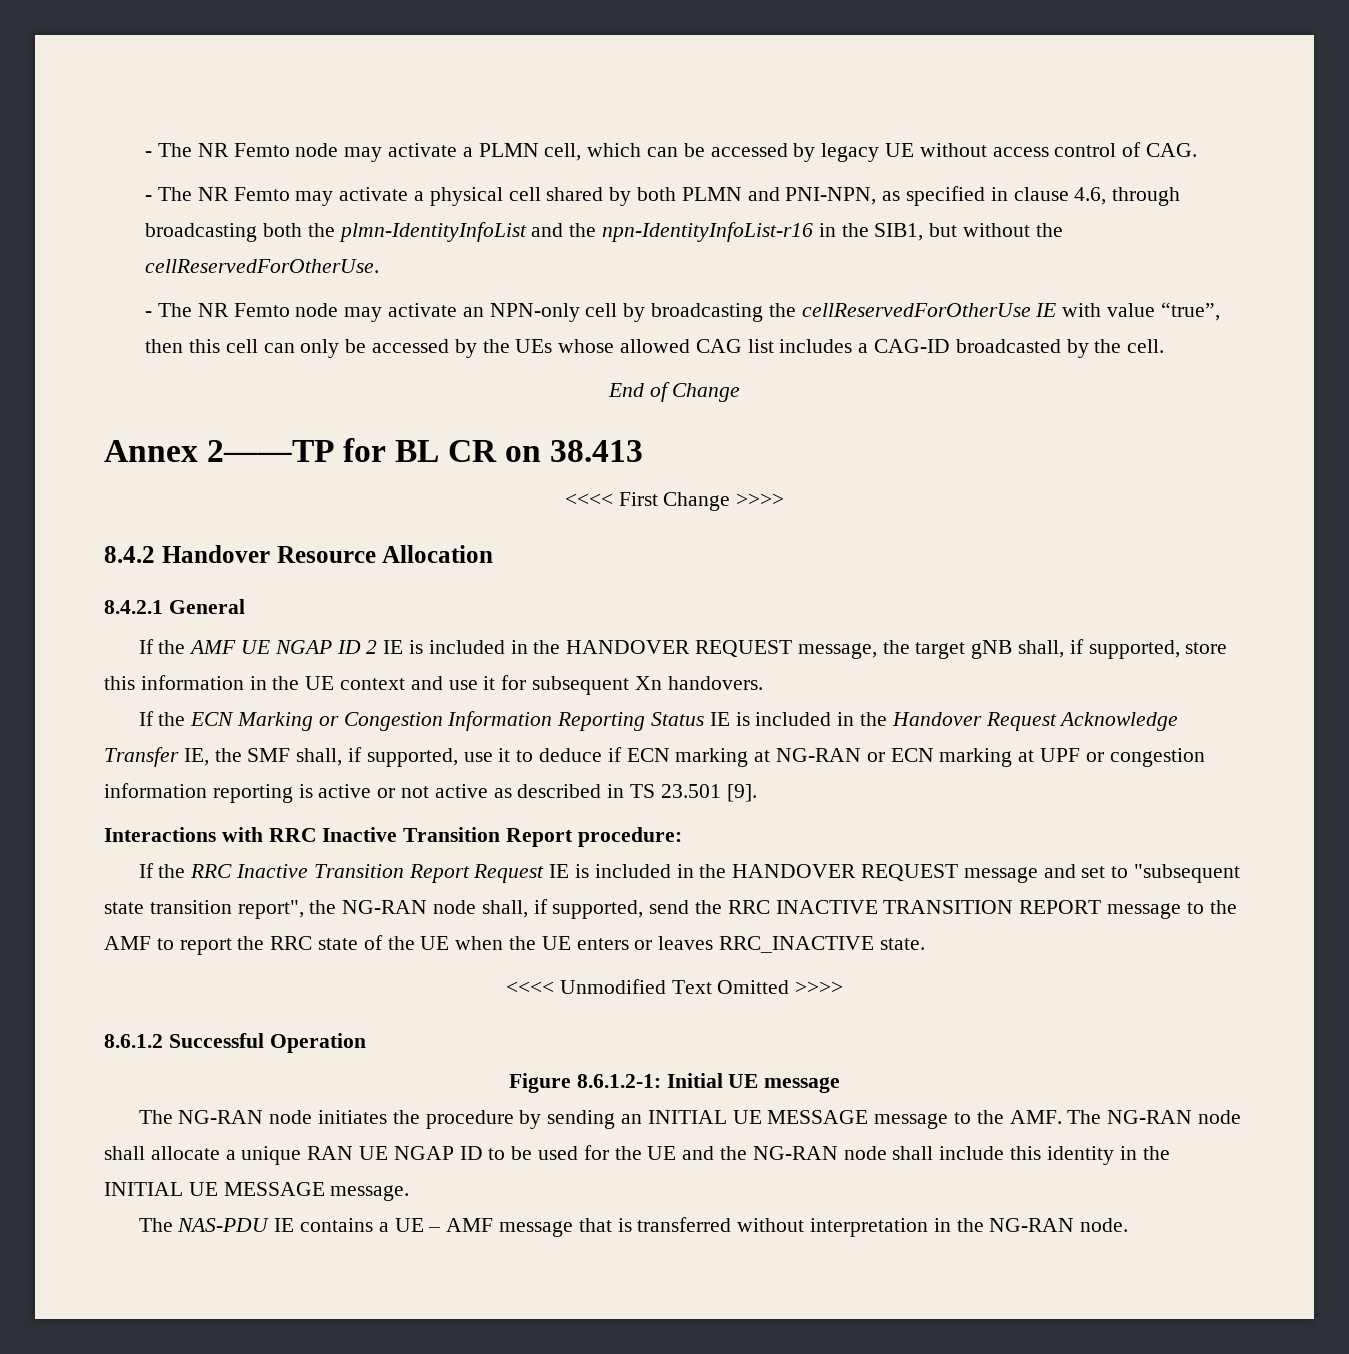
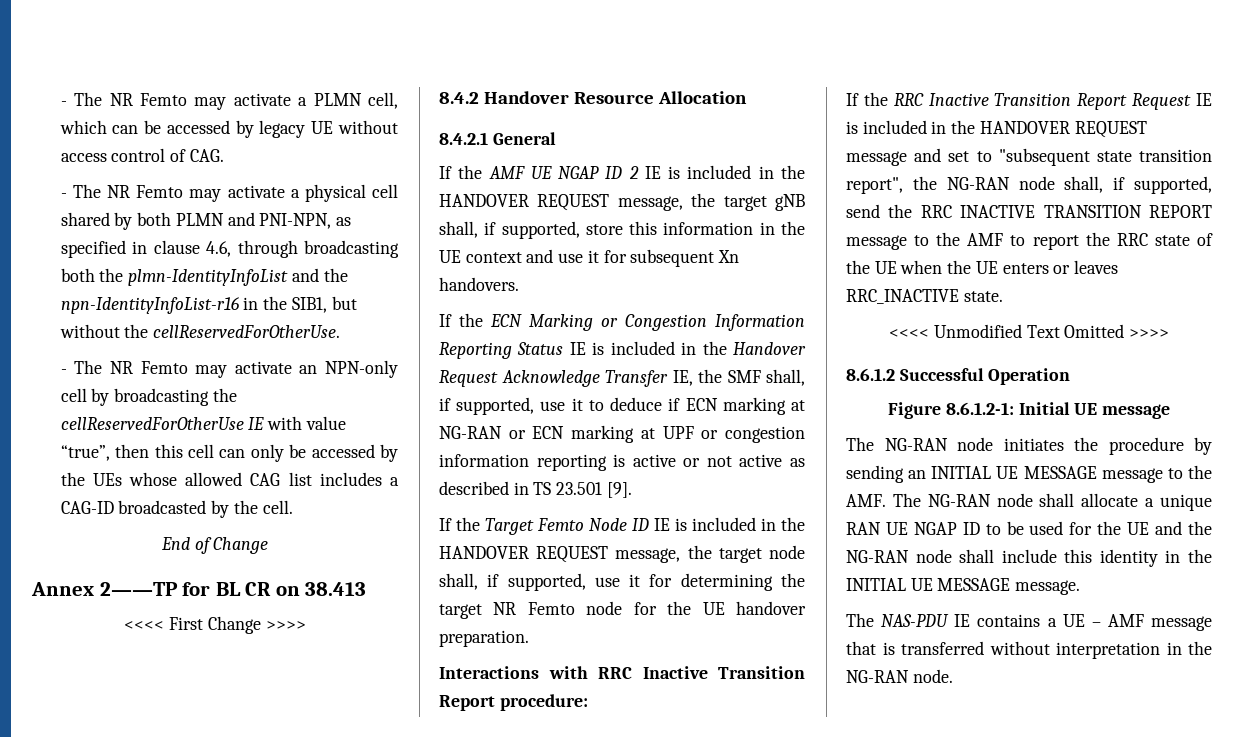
- - The NR Femto node may activate a PLMN cell, which can be accessed by legacy UE without access control of CAG.
+ - The NR Femto may activate a PLMN cell, which can be accessed by legacy UE without access control of CAG.
- - The NR Femto node may activate an NPN-only cell by broadcasting the cellReservedForOtherUse IE with value “true”, then this cell can only be accessed by the UEs whose allowed CAG list includes a CAG-ID broadcasted by the cell.
+ - The NR Femto may activate an NPN-only cell by broadcasting the cellReservedForOtherUse IE with value “true”, then this cell can only be accessed by the UEs whose allowed CAG list includes a CAG-ID broadcasted by the cell.
+ If the Target Femto Node ID IE is included in the HANDOVER REQUEST message, the target node shall, if supported, use it for determining the target NR Femto node for the UE handover preparation.

